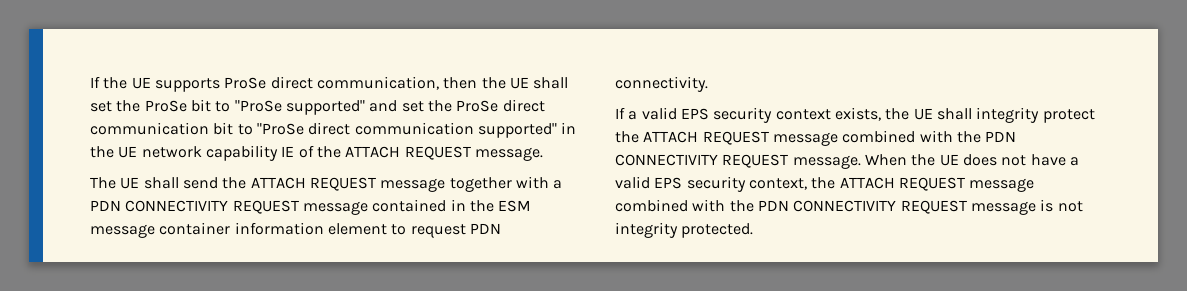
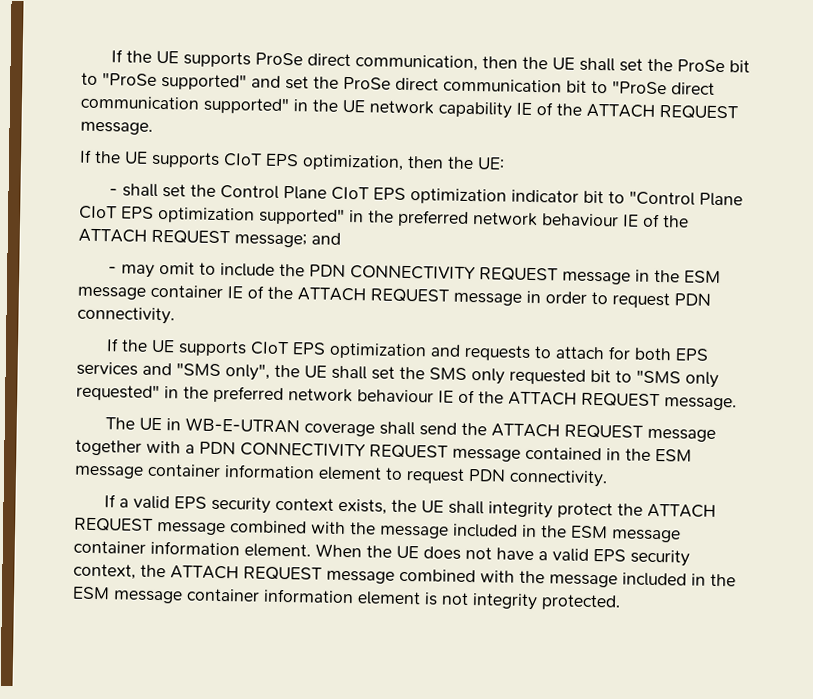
+ If the UE supports CIoT EPS optimization, then the UE:
+ - shall set the Control Plane CIoT EPS optimization indicator bit to "Control Plane CIoT EPS optimization supported" in the preferred network behaviour IE of the ATTACH REQUEST message; and
+ - may omit to include the PDN CONNECTIVITY REQUEST message in the ESM message container IE of the ATTACH REQUEST message in order to request PDN connectivity.
+ If the UE supports CIoT EPS optimization and requests to attach for both EPS services and "SMS only", the UE shall set the SMS only requested bit to "SMS only requested" in the preferred network behaviour IE of the ATTACH REQUEST message.
- The UE shall send the ATTACH REQUEST message together with a PDN CONNECTIVITY REQUEST message contained in the ESM message container information element to request PDN connectivity.
+ The UE in WB-E-UTRAN coverage shall send the ATTACH REQUEST message together with a PDN CONNECTIVITY REQUEST message contained in the ESM message container information element to request PDN connectivity.
- If a valid EPS security context exists, the UE shall integrity protect the ATTACH REQUEST message combined with the PDN CONNECTIVITY REQUEST message.
+ If a valid EPS security context exists, the UE shall integrity protect the ATTACH REQUEST message combined with the message included in the ESM message container information element.
- When the UE does not have a valid EPS security context, the ATTACH REQUEST message combined with the PDN CONNECTIVITY REQUEST message is not integrity protected.
+ When the UE does not have a valid EPS security context, the ATTACH REQUEST message combined with the message included in the ESM message container information element is not integrity protected.

